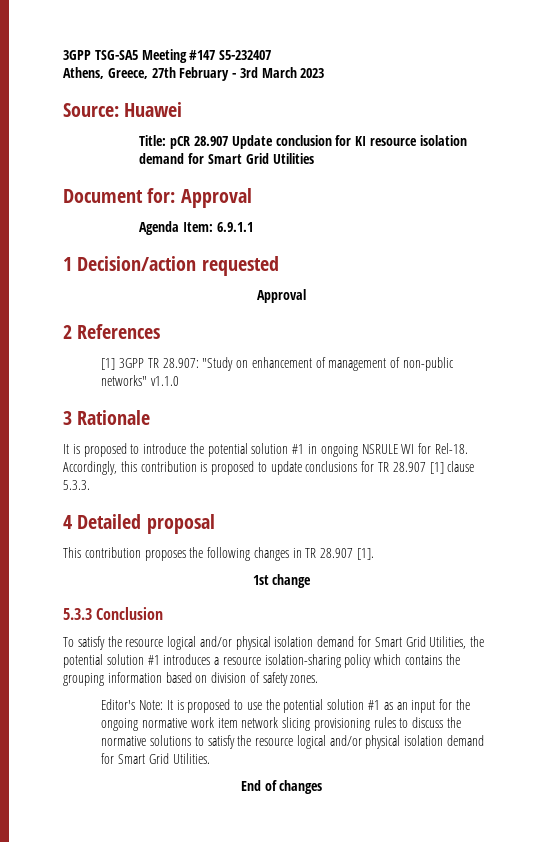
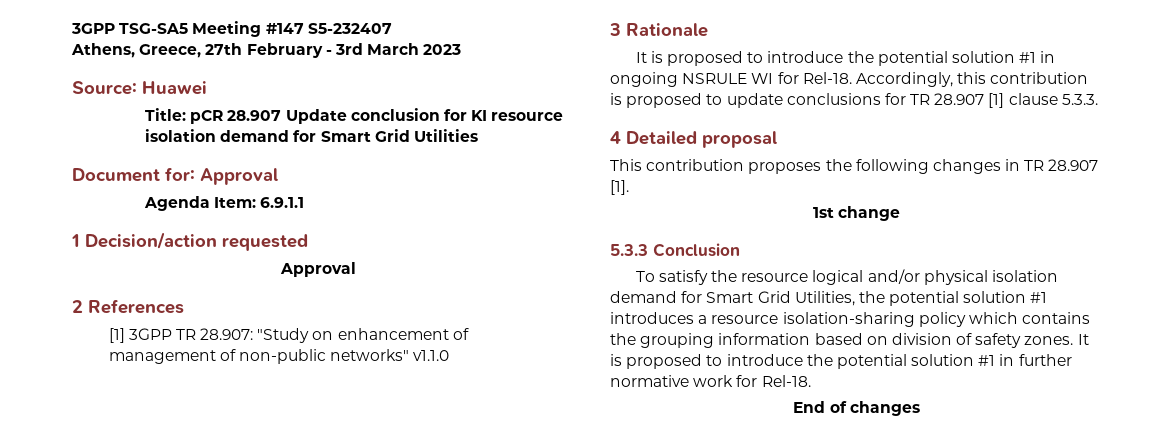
- To satisfy the resource logical and/or physical isolation demand for Smart Grid Utilities, the potential solution #1 introduces a resource isolation-sharing policy which contains the grouping information based on division of safety zones.
- Editor's Note: It is proposed to use the potential solution #1 as an input for the ongoing normative work item network slicing provisioning rules to discuss the normative solutions to satisfy the resource logical and/or physical isolation demand for Smart Grid Utilities.
+ To satisfy the resource logical and/or physical isolation demand for Smart Grid Utilities, the potential solution #1 introduces a resource isolation-sharing policy which contains the grouping information based on division of safety zones. It is proposed to introduce the potential solution #1 in further normative work for Rel-18.

